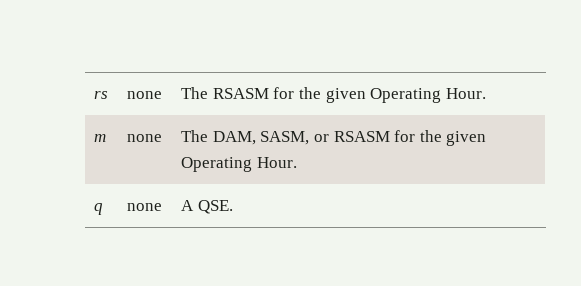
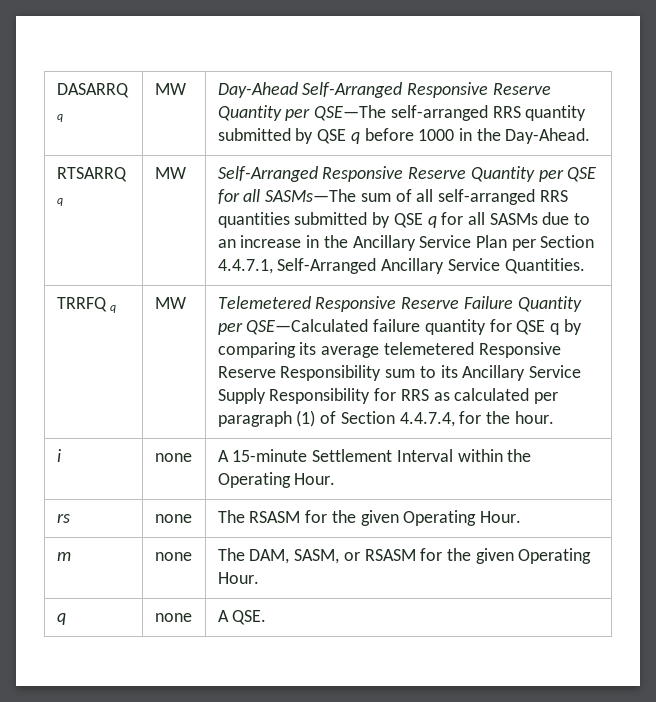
+ DASARRQ q | MW | Day-Ahead Self-Arranged Responsive Reserve Quantity per QSE—The self-arranged RRS quantity submitted by QSE q before 1000 in the Day-Ahead.
+ RTSARRQ q | MW | Self-Arranged Responsive Reserve Quantity per QSE for all SASMs—The sum of all self-arranged RRS quantities submitted by QSE q for all SASMs due to an increase in the Ancillary Service Plan per Section 4.4.7.1, Self-Arranged Ancillary Service Quantities.
+ TRRFQ q | MW | Telemetered Responsive Reserve Failure Quantity per QSE—Calculated failure quantity for QSE q by comparing its average telemetered Responsive Reserve Responsibility sum to its Ancillary Service Supply Responsibility for RRS as calculated per paragraph (1) of Section 4.4.7.4, for the hour.
+ i | none | A 15-minute Settlement Interval within the Operating Hour.

